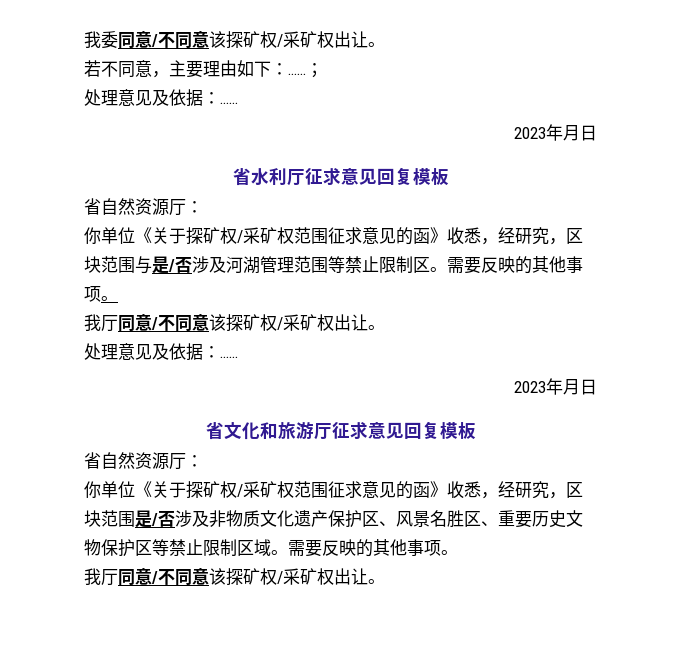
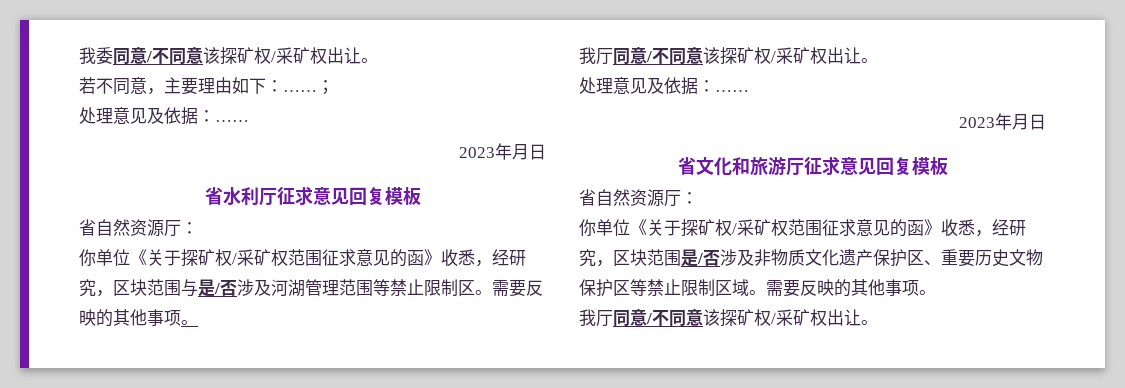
- 你单位《关于探矿权/采矿权范围征求意见的函》收悉，经研究，区块范围是/否涉及非物质文化遗产保护区、风景名胜区、重要历史文物保护区等禁止限制区域。
+ 你单位《关于探矿权/采矿权范围征求意见的函》收悉，经研究，区块范围是/否涉及非物质文化遗产保护区、重要历史文物保护区等禁止限制区域。

